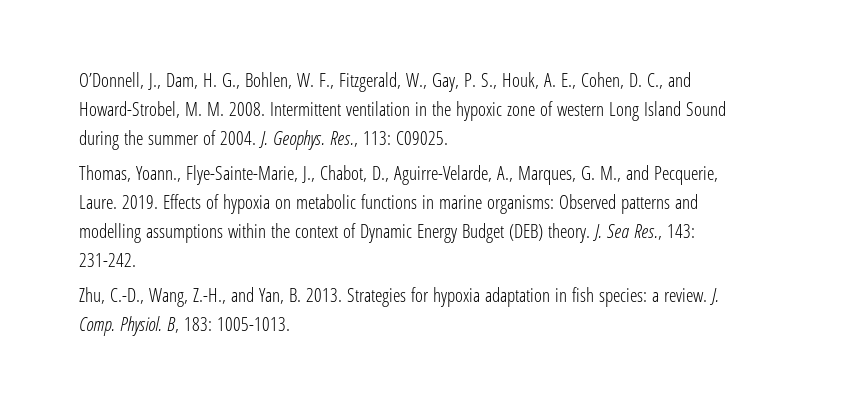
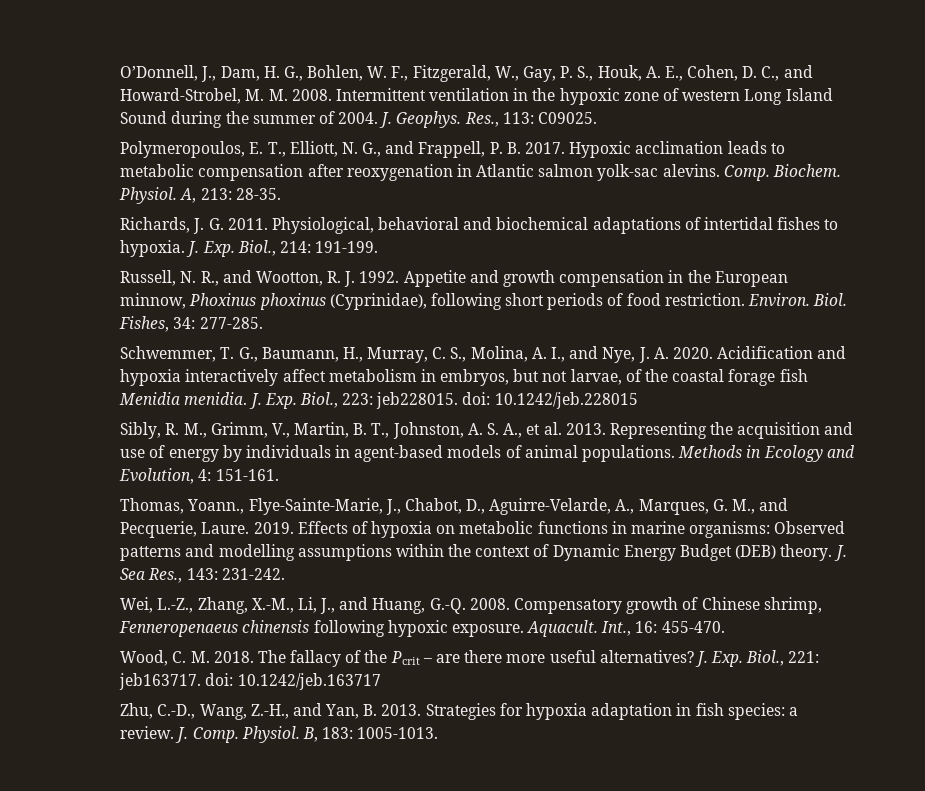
+ Polymeropoulos, E. T., Elliott, N. G., and Frappell, P. B. 2017. Hypoxic acclimation leads to metabolic compensation after reoxygenation in Atlantic salmon yolk-sac alevins. Comp. Biochem. Physiol. A, 213: 28-35.
+ Richards, J. G. 2011. Physiological, behavioral and biochemical adaptations of intertidal fishes to hypoxia. J. Exp. Biol., 214: 191-199.
+ Russell, N. R., and Wootton, R. J. 1992. Appetite and growth compensation in the European minnow, Phoxinus phoxinus (Cyprinidae), following short periods of food restriction. Environ. Biol. Fishes, 34: 277-285.
+ Schwemmer, T. G., Baumann, H., Murray, C. S., Molina, A. I., and Nye, J. A. 2020. Acidification and hypoxia interactively affect metabolism in embryos, but not larvae, of the coastal forage fish Menidia menidia. J. Exp. Biol., 223: jeb228015. doi: 10.1242/jeb.228015
+ Sibly, R. M., Grimm, V., Martin, B. T., Johnston, A. S. A., et al. 2013. Representing the acquisition and use of energy by individuals in agent-based models of animal populations. Methods in Ecology and Evolution, 4: 151-161.
+ Wei, L.-Z., Zhang, X.-M., Li, J., and Huang, G.-Q. 2008. Compensatory growth of Chinese shrimp, Fenneropenaeus chinensis following hypoxic exposure. Aquacult. Int., 16: 455-470.
+ Wood, C. M. 2018. The fallacy of the Pcrit – are there more useful alternatives? J. Exp. Biol., 221: jeb163717. doi: 10.1242/jeb.163717

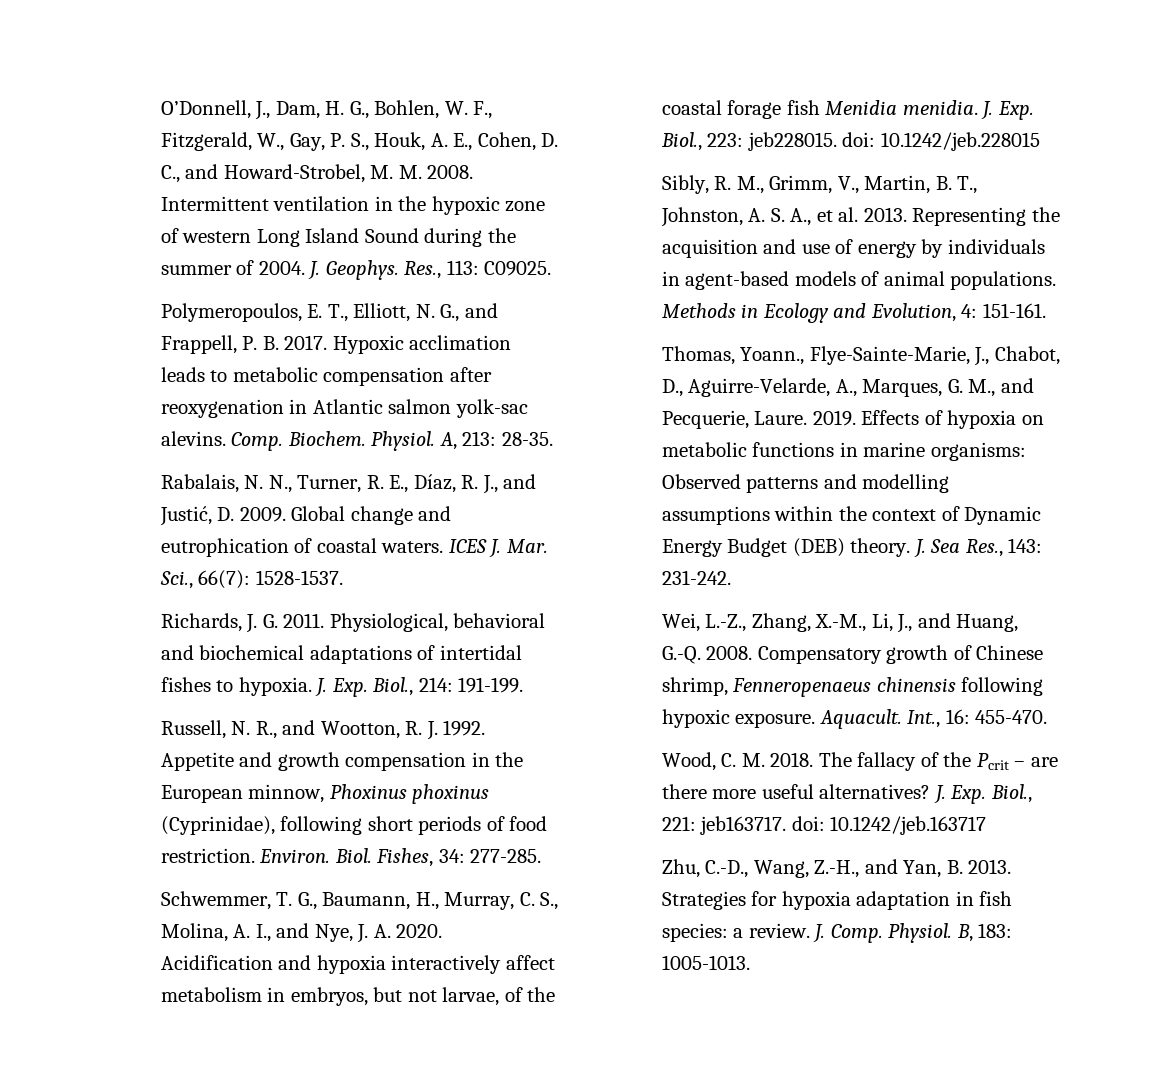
+ Rabalais, N. N., Turner, R. E., Díaz, R. J., and Justić, D. 2009. Global change and eutrophication of coastal waters. ICES J. Mar. Sci., 66(7): 1528-1537.

